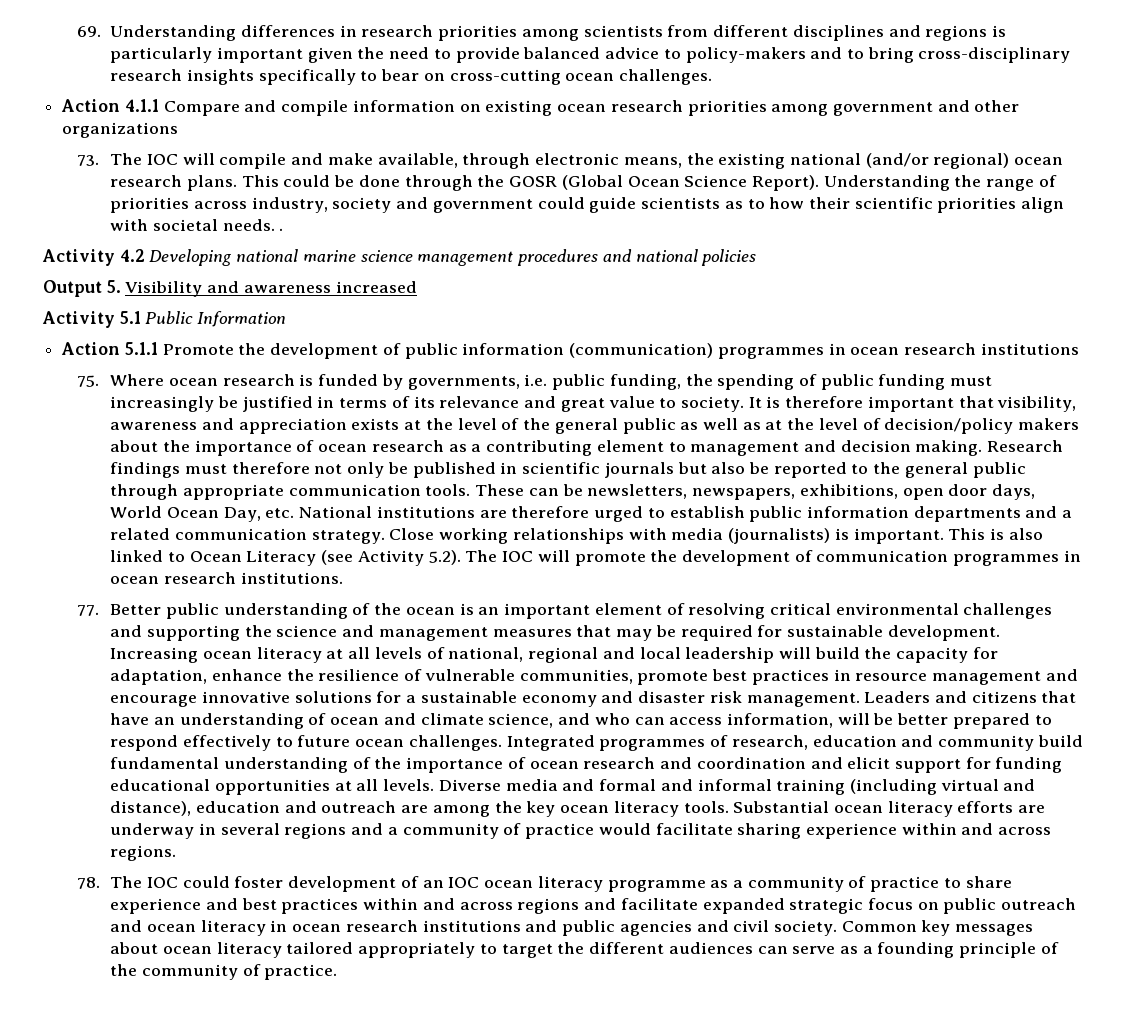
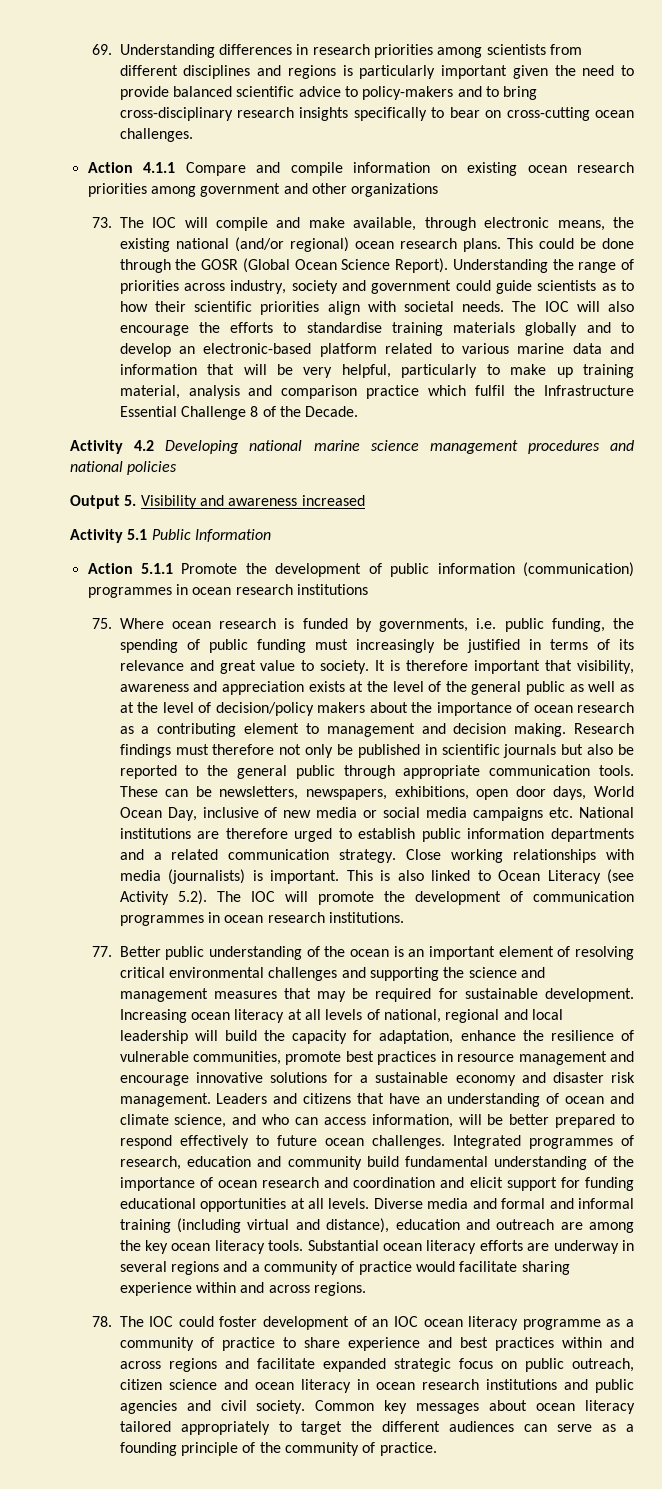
- 69. Understanding differences in research priorities among scientists from different disciplines and regions is particularly important given the need to provide balanced advice to policy-makers and to bring cross-disciplinary research insights specifically to bear on cross-cutting ocean challenges.
+ 69. Understanding differences in research priorities among scientists from different disciplines and regions is particularly important given the need to provide balanced scientific advice to policy-makers and to bring cross-disciplinary research insights specifically to bear on cross-cutting ocean challenges.
- Understanding the range of priorities across industry, society and government could guide scientists as to how their scientific priorities align with societal needs. .
+ Understanding the range of priorities across industry, society and government could guide scientists as to how their scientific priorities align with societal needs. The IOC will also encourage the efforts to standardise training materials globally and to develop an electronic-based platform related to various marine data and information that will be very helpful, particularly to make up training material, analysis and comparison practice which fulfil the Infrastructure Essential Challenge 8 of the Decade.
- These can be newsletters, newspapers, exhibitions, open door days, World Ocean Day, etc. National institutions are therefore urged to establish public information departments and a related communication strategy.
+ These can be newsletters, newspapers, exhibitions, open door days, World Ocean Day, inclusive of new media or social media campaigns etc. National institutions are therefore urged to establish public information departments and a related communication strategy.
- 78. The IOC could foster development of an IOC ocean literacy programme as a community of practice to share experience and best practices within and across regions and facilitate expanded strategic focus on public outreach and ocean literacy in ocean research institutions and public agencies and civil society.
+ 78. The IOC could foster development of an IOC ocean literacy programme as a community of practice to share experience and best practices within and across regions and facilitate expanded strategic focus on public outreach, citizen science and ocean literacy in ocean research institutions and public agencies and civil society.

